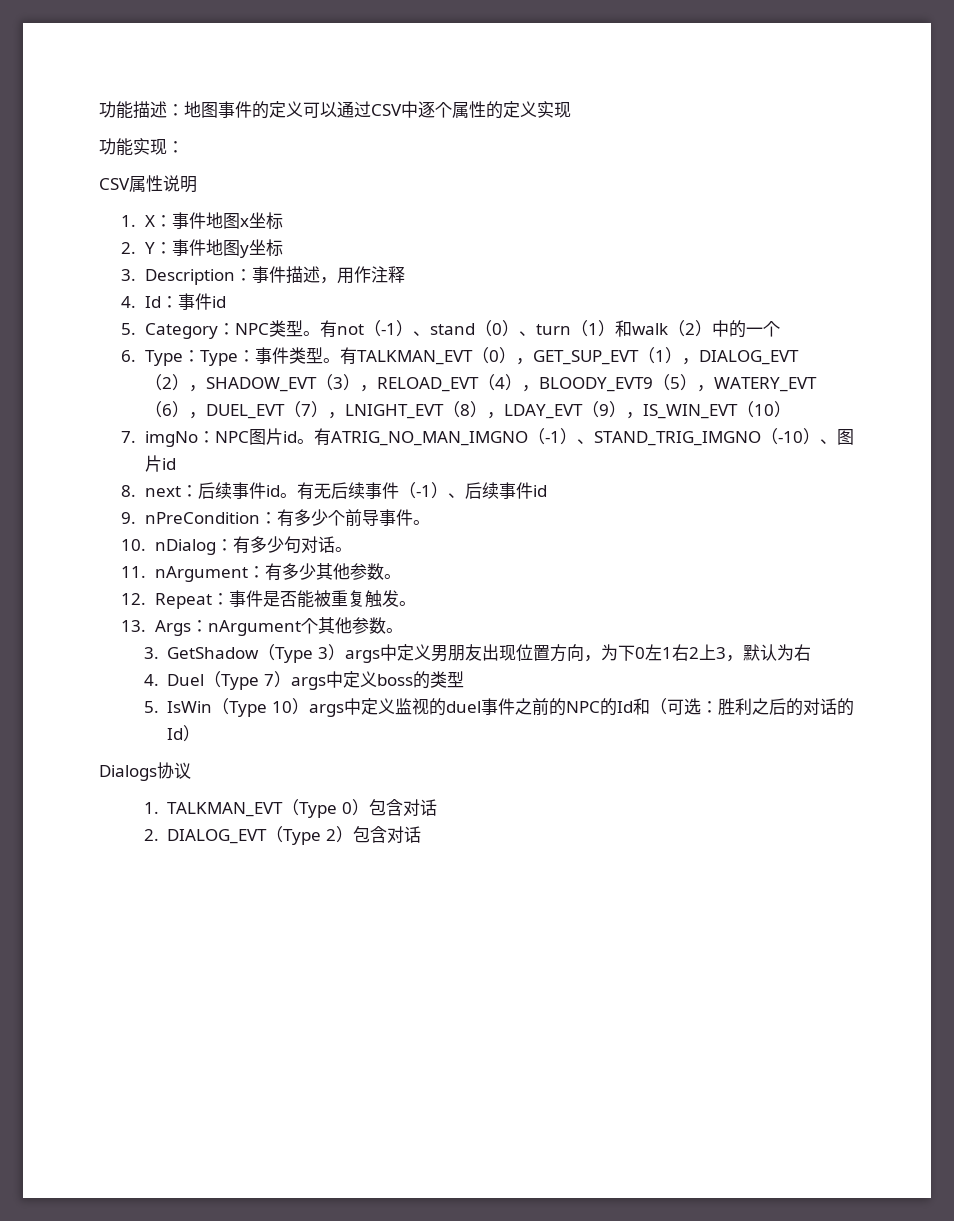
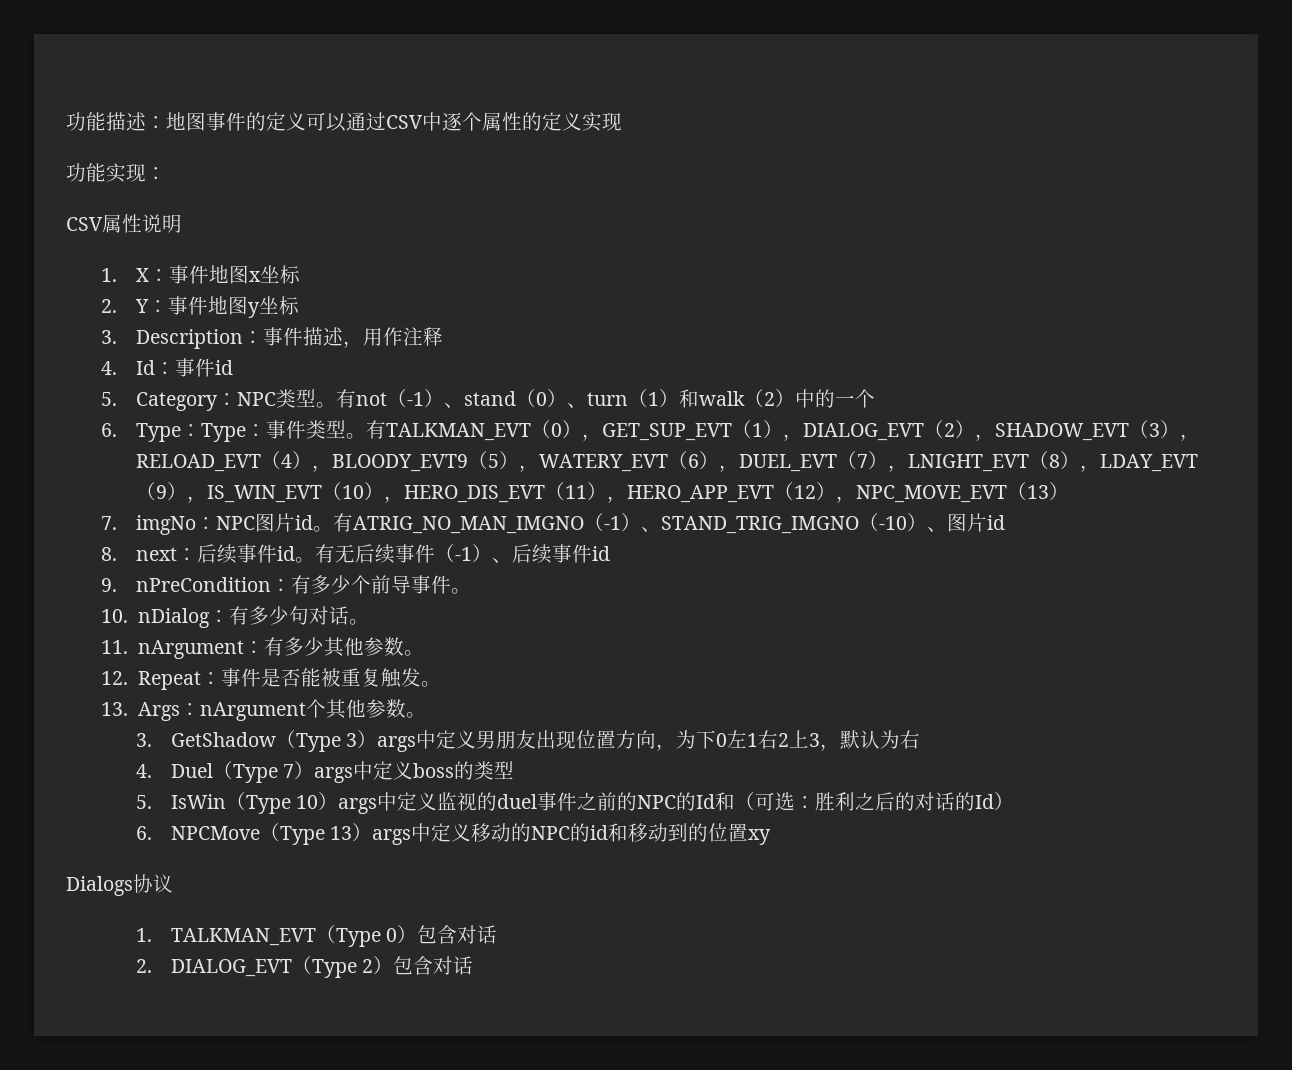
- 有TALKMAN_EVT（0），GET_SUP_EVT（1），DIALOG_EVT（2），SHADOW_EVT（3），RELOAD_EVT（4），BLOODY_EVT9（5），WATERY_EVT（6），DUEL_EVT（7），LNIGHT_EVT（8），LDAY_EVT（9），IS_WIN_EVT（10）
+ 有TALKMAN_EVT（0），GET_SUP_EVT（1），DIALOG_EVT（2），SHADOW_EVT（3），RELOAD_EVT（4），BLOODY_EVT9（5），WATERY_EVT（6），DUEL_EVT（7），LNIGHT_EVT（8），LDAY_EVT（9），IS_WIN_EVT（10），HERO_DIS_EVT（11），HERO_APP_EVT（12），NPC_MOVE_EVT（13）
+ 6. NPCMove（Type 13）args中定义移动的NPC的id和移动到的位置xy

